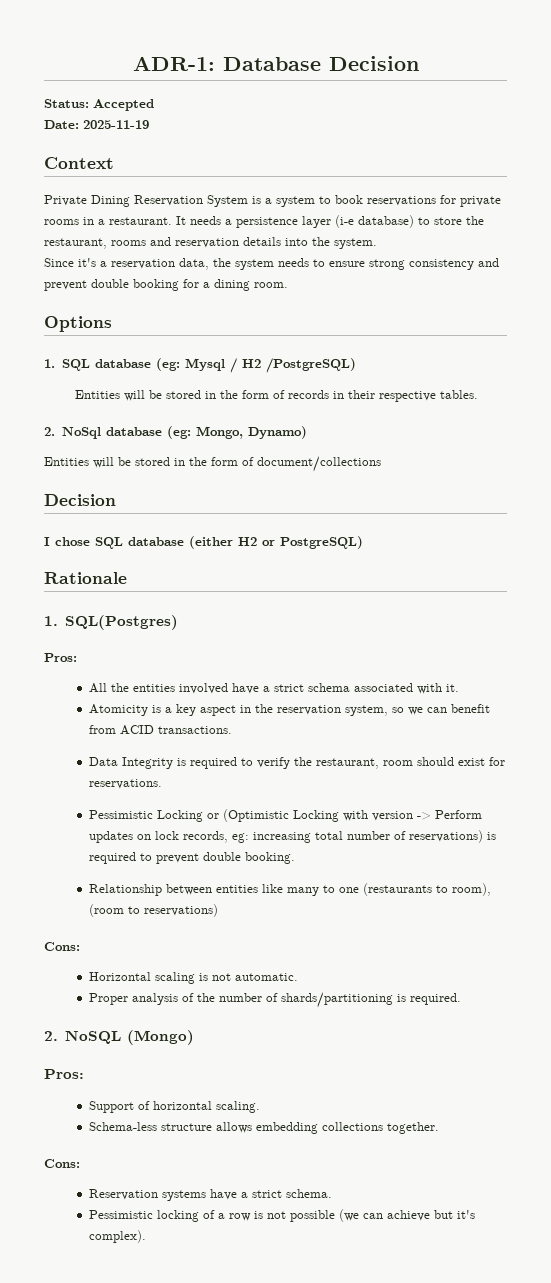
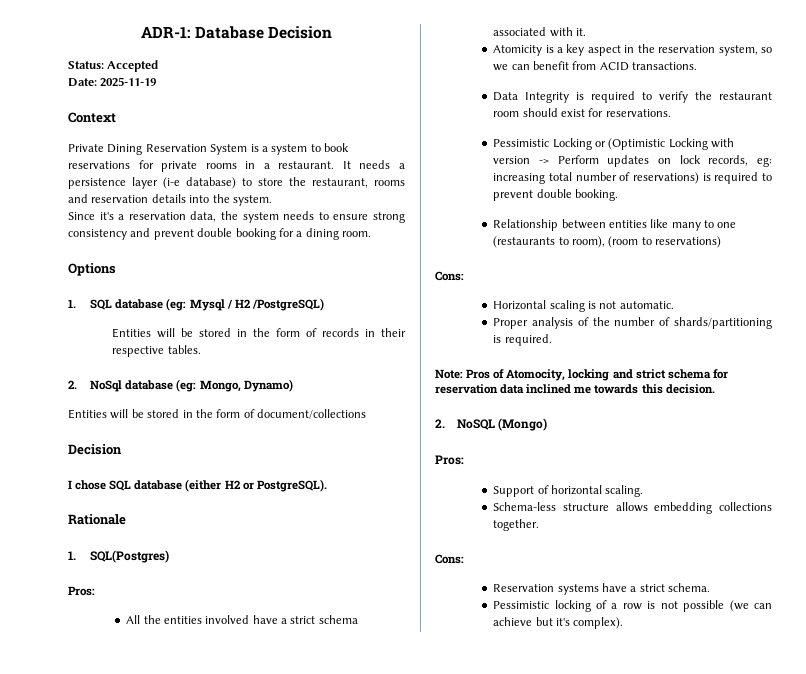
- I chose SQL database (either H2 or PostgreSQL)
+ I chose SQL database (either H2 or PostgreSQL).
- Data Integrity is required to verify the restaurant, room should exist for reservations.
+ Data Integrity is required to verify the restaurant room should exist for reservations.
+ Note: Pros of Atomocity, locking and strict schema for reservation data inclined me towards this decision.

